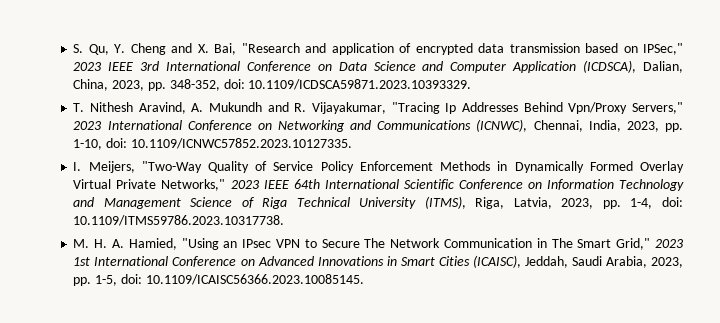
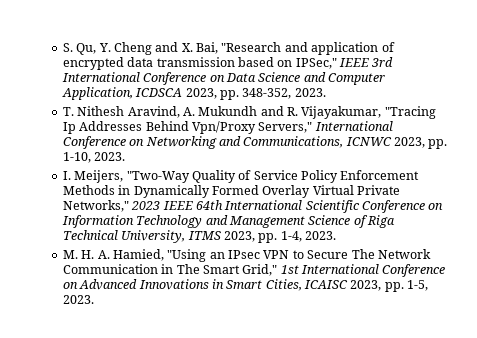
- S. Qu, Y. Cheng and X. Bai, "Research and application of encrypted data transmission based on IPSec," 2023 IEEE 3rd International Conference on Data Science and Computer Application (ICDSCA), Dalian, China, 2023, pp. 348-352, doi: 10.1109/ICDSCA59871.2023.10393329.
+ S. Qu, Y. Cheng and X. Bai, "Research and application of encrypted data transmission based on IPSec," IEEE 3rd International Conference on Data Science and Computer Application, ICDSCA 2023, pp. 348-352, 2023.
- T. Nithesh Aravind, A. Mukundh and R. Vijayakumar, "Tracing Ip Addresses Behind Vpn/Proxy Servers," 2023 International Conference on Networking and Communications (ICNWC), Chennai, India, 2023, pp. 1-10, doi: 10.1109/ICNWC57852.2023.10127335.
+ T. Nithesh Aravind, A. Mukundh and R. Vijayakumar, "Tracing Ip Addresses Behind Vpn/Proxy Servers," International Conference on Networking and Communications, ICNWC 2023, pp. 1-10, 2023.
- I. Meijers, "Two-Way Quality of Service Policy Enforcement Methods in Dynamically Formed Overlay Virtual Private Networks," 2023 IEEE 64th International Scientific Conference on Information Technology and Management Science of Riga Technical University (ITMS), Riga, Latvia, 2023, pp. 1-4, doi: 10.1109/ITMS59786.2023.10317738.
+ I. Meijers, "Two-Way Quality of Service Policy Enforcement Methods in Dynamically Formed Overlay Virtual Private Networks," 2023 IEEE 64th International Scientific Conference on Information Technology and Management Science of Riga Technical University, ITMS 2023, pp. 1-4, 2023.
- M. H. A. Hamied, "Using an IPsec VPN to Secure The Network Communication in The Smart Grid," 2023 1st International Conference on Advanced Innovations in Smart Cities (ICAISC), Jeddah, Saudi Arabia, 2023, pp. 1-5, doi: 10.1109/ICAISC56366.2023.10085145.
+ M. H. A. Hamied, "Using an IPsec VPN to Secure The Network Communication in The Smart Grid," 1st International Conference on Advanced Innovations in Smart Cities, ICAISC 2023, pp. 1-5, 2023.

